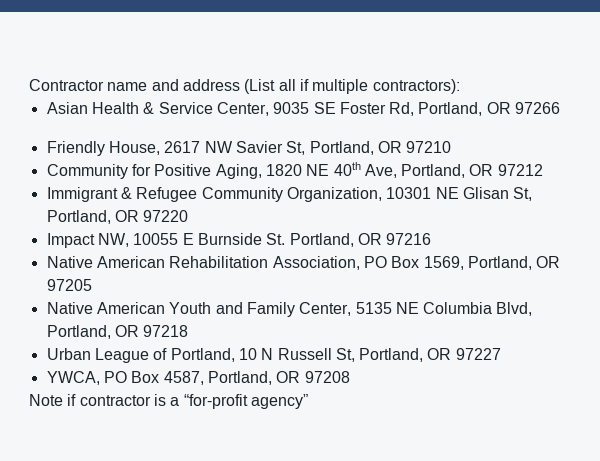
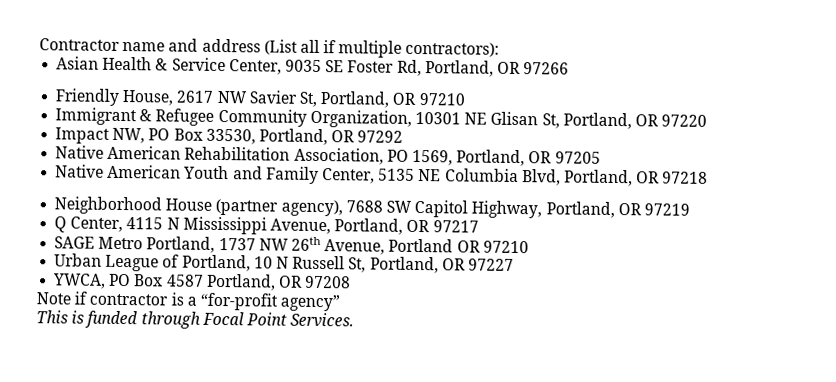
- Community for Positive Aging, 1820 NE 40th Ave, Portland, OR 97212
- Impact NW, 10055 E Burnside St. Portland, OR 97216
+ Impact NW, PO Box 33530, Portland, OR 97292
- Native American Rehabilitation Association, PO Box 1569, Portland, OR 97205
+ Native American Rehabilitation Association, PO 1569, Portland, OR 97205
+ Neighborhood House (partner agency), 7688 SW Capitol Highway, Portland, OR 97219
+ Q Center, 4115 N Mississippi Avenue, Portland, OR 97217
+ SAGE Metro Portland, 1737 NW 26th Avenue, Portland OR 97210
- YWCA, PO Box 4587, Portland, OR 97208
+ YWCA, PO Box 4587 Portland, OR 97208
+ This is funded through Focal Point Services.

